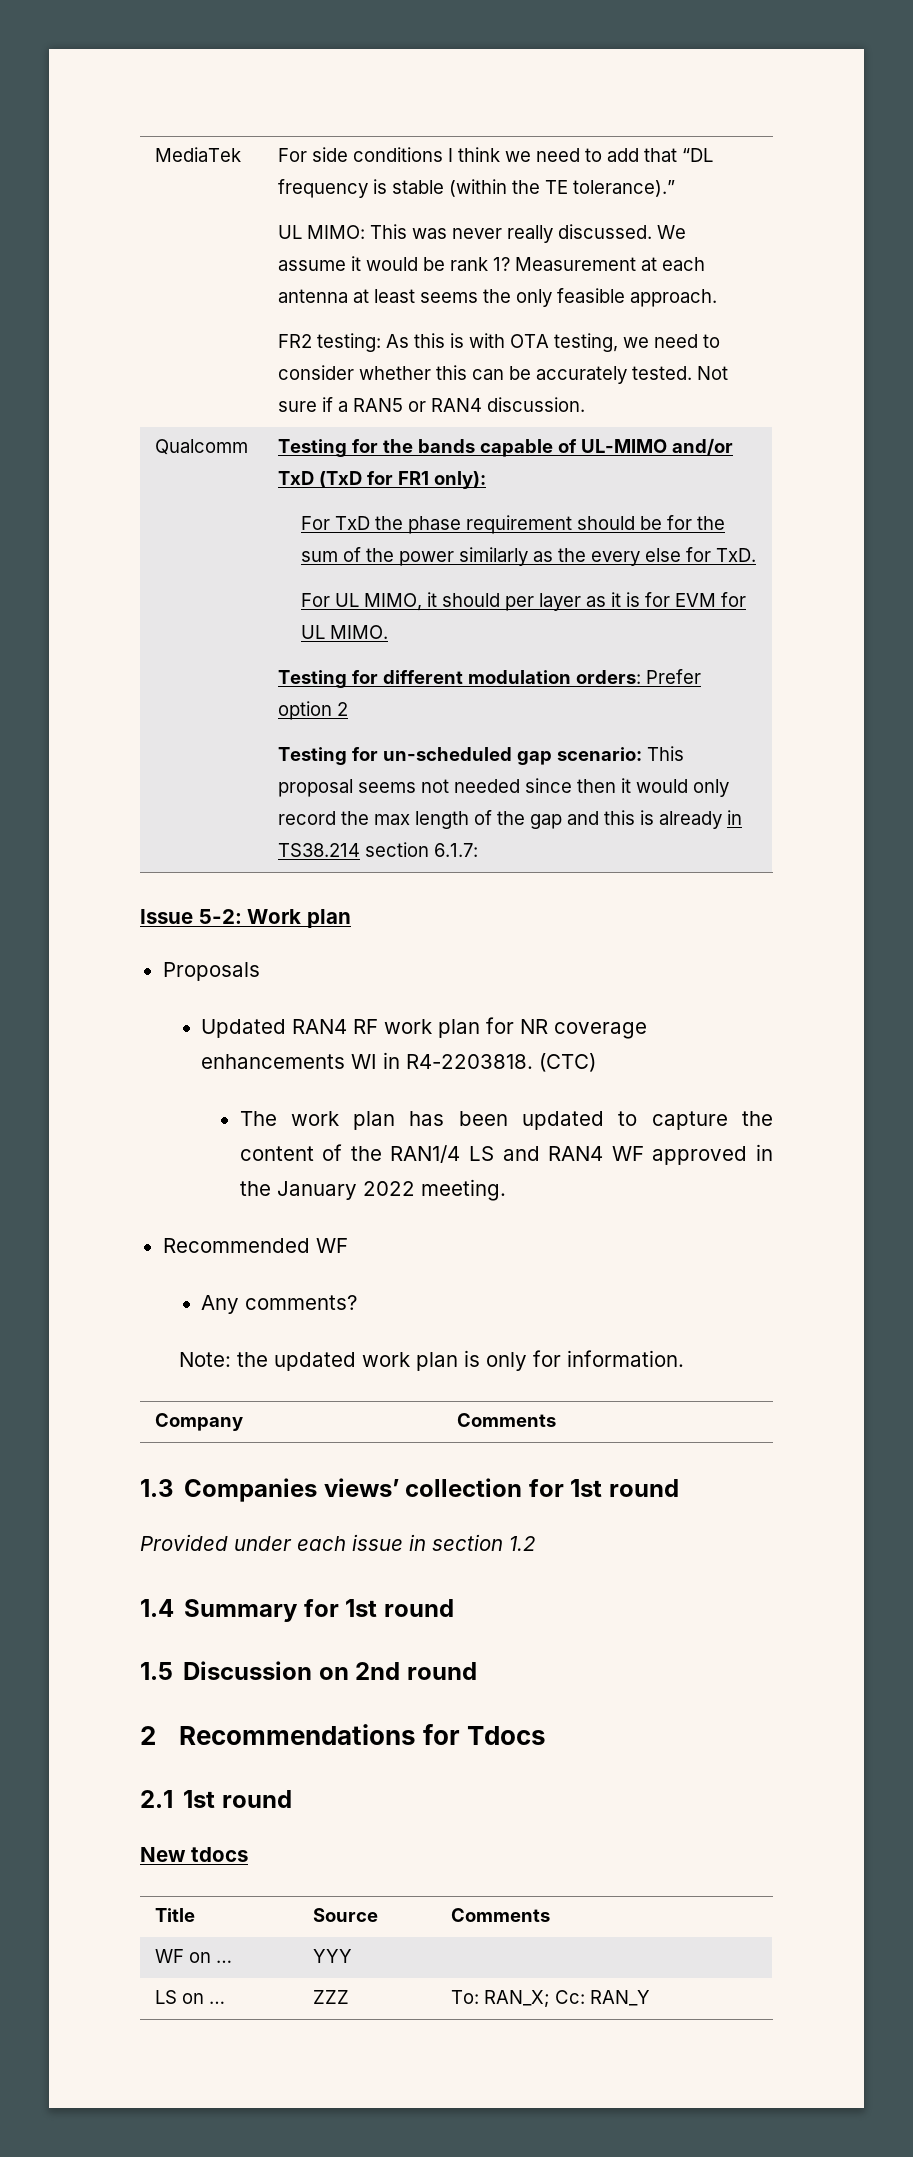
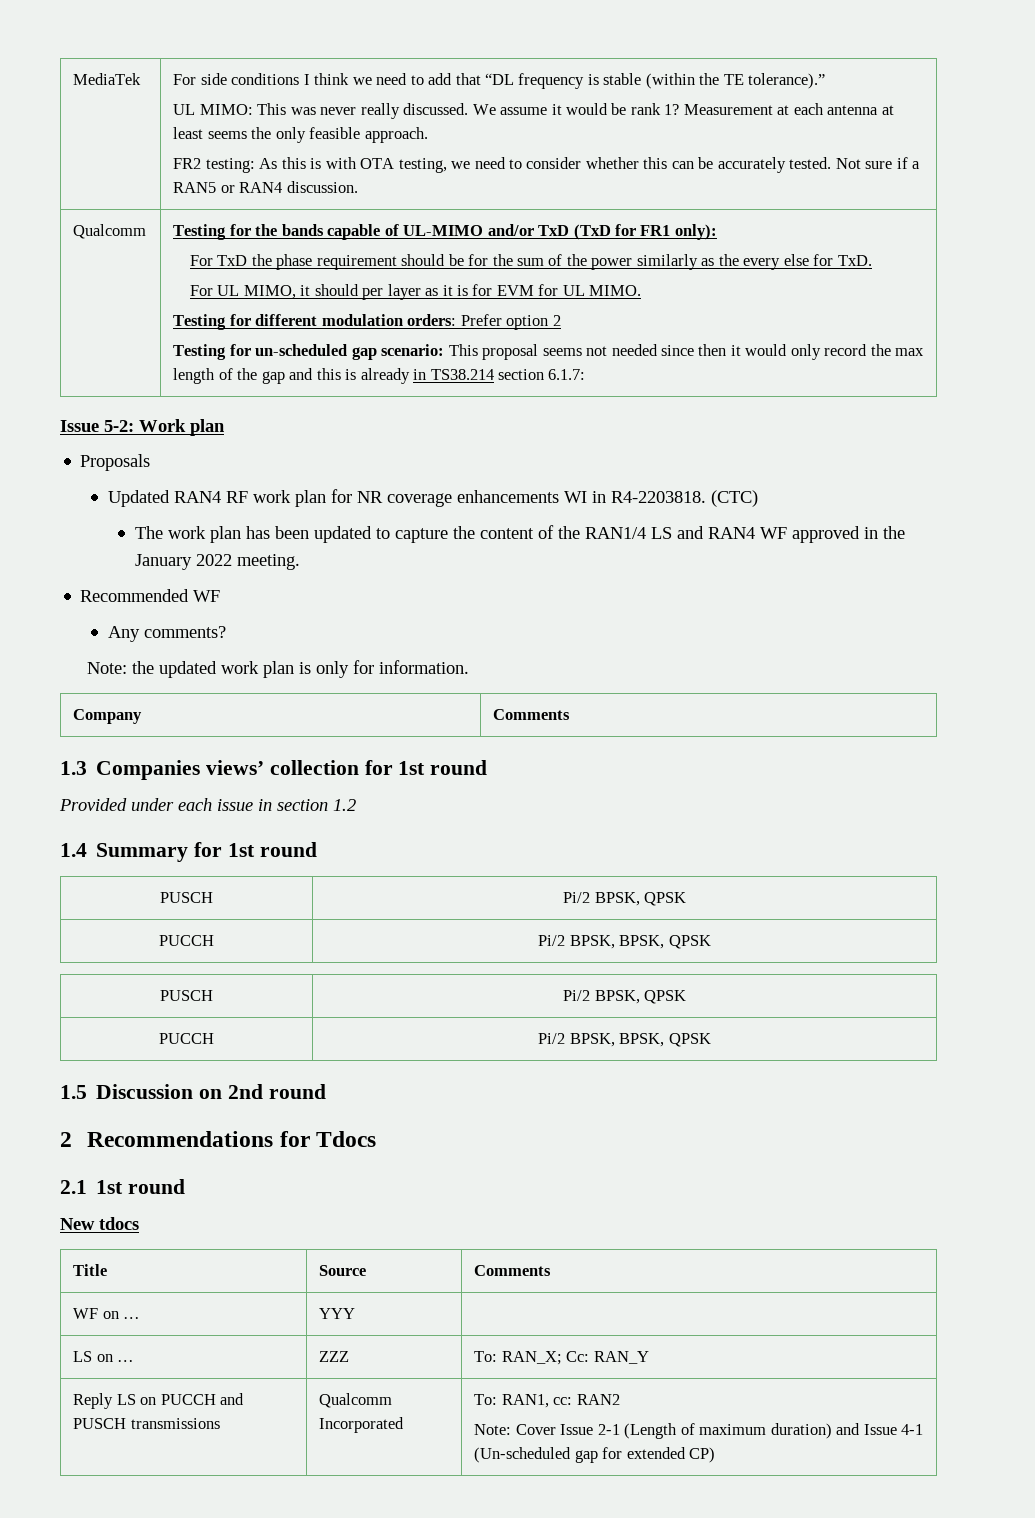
  1.4 Summary for 1st round
+ PUSCH | Pi/2 BPSK, QPSK
+ PUCCH | Pi/2 BPSK, BPSK, QPSK
+ PUSCH | Pi/2 BPSK, QPSK
+ PUCCH | Pi/2 BPSK, BPSK, QPSK
+ Reply LS on PUCCH and PUSCH transmissions | Qualcomm Incorporated | To: RAN1, cc: RAN2
+ Note: Cover Issue 2-1 (Length of maximum duration) and Issue 4-1 (Un-scheduled gap for extended CP)

